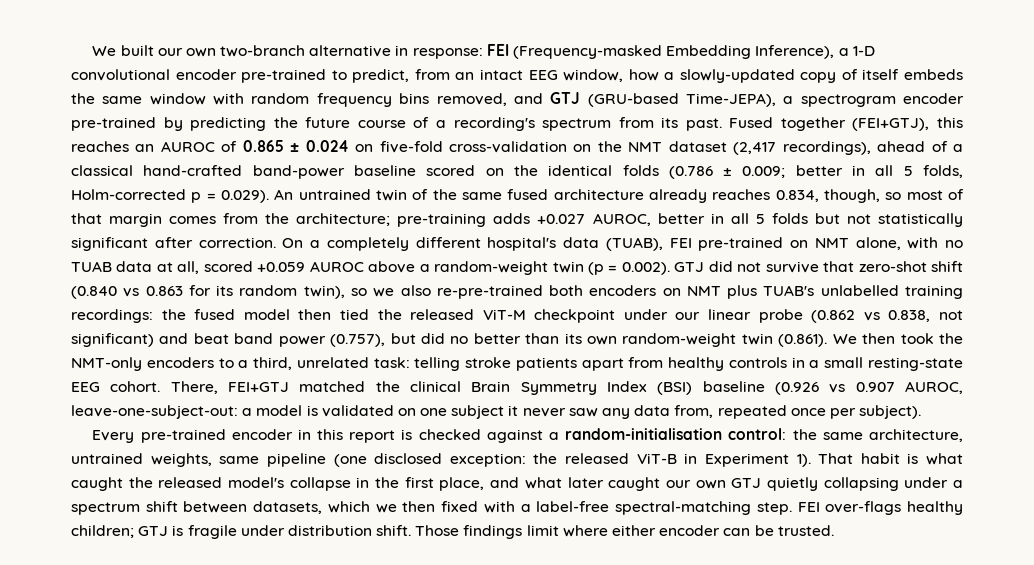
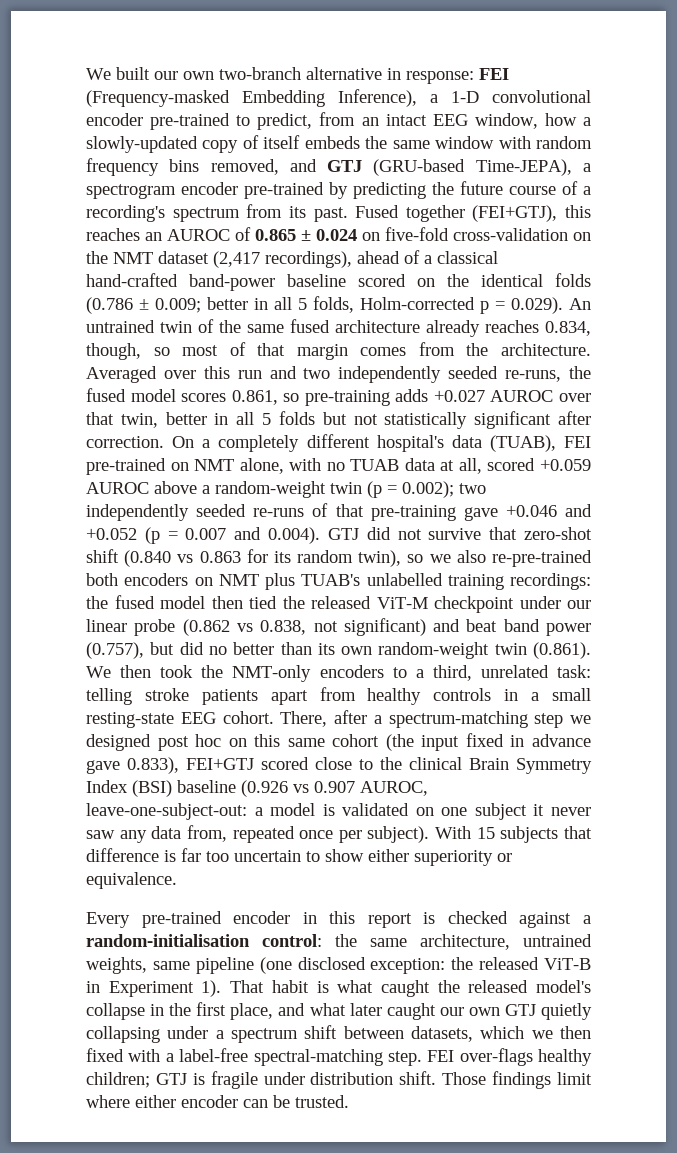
- better in all 5 folds, Holm-corrected p = 0.029). An untrained twin of the same fused architecture already reaches 0.834, though, so most of that margin comes from the architecture; pre-training adds +0.027 AUROC, better in all 5 folds but not statistically significant after correction.
+ better in all 5 folds, Holm-corrected p = 0.029). An untrained twin of the same fused architecture already reaches 0.834, though, so most of that margin comes from the architecture. Averaged over this run and two independently seeded re-runs, the fused model scores 0.861, so pre-training adds +0.027 AUROC over that twin, better in all 5 folds but not statistically significant after correction.
- On a completely different hospital's data (TUAB), FEI pre-trained on NMT alone, with no TUAB data at all, scored +0.059 AUROC above a random-weight twin (p = 0.002). GTJ did not survive that zero-shot shift (0.840 vs 0.863 for its random twin), so we also re-pre-trained both encoders on NMT plus TUAB's unlabelled training recordings:
+ On a completely different hospital's data (TUAB), FEI pre-trained on NMT alone, with no TUAB data at all, scored +0.059 AUROC above a random-weight twin (p = 0.002); two independently seeded re-runs of that pre-training gave +0.046 and +0.052 (p = 0.007 and 0.004). GTJ did not survive that zero-shot shift (0.840 vs 0.863 for its random twin), so we also re-pre-trained both encoders on NMT plus TUAB's unlabelled training recordings:
- There, FEI+GTJ matched the clinical Brain Symmetry Index (BSI) baseline (0.926 vs 0.907 AUROC, leave-one-subject-out: a model is validated on one subject it never saw any data from, repeated once per subject).
+ There, after a spectrum-matching step we designed post hoc on this same cohort (the input fixed in advance gave 0.833), FEI+GTJ scored close to the clinical Brain Symmetry Index (BSI) baseline (0.926 vs 0.907 AUROC, leave-one-subject-out: a model is validated on one subject it never saw any data from, repeated once per subject). With 15 subjects that difference is far too uncertain to show either superiority or equivalence.

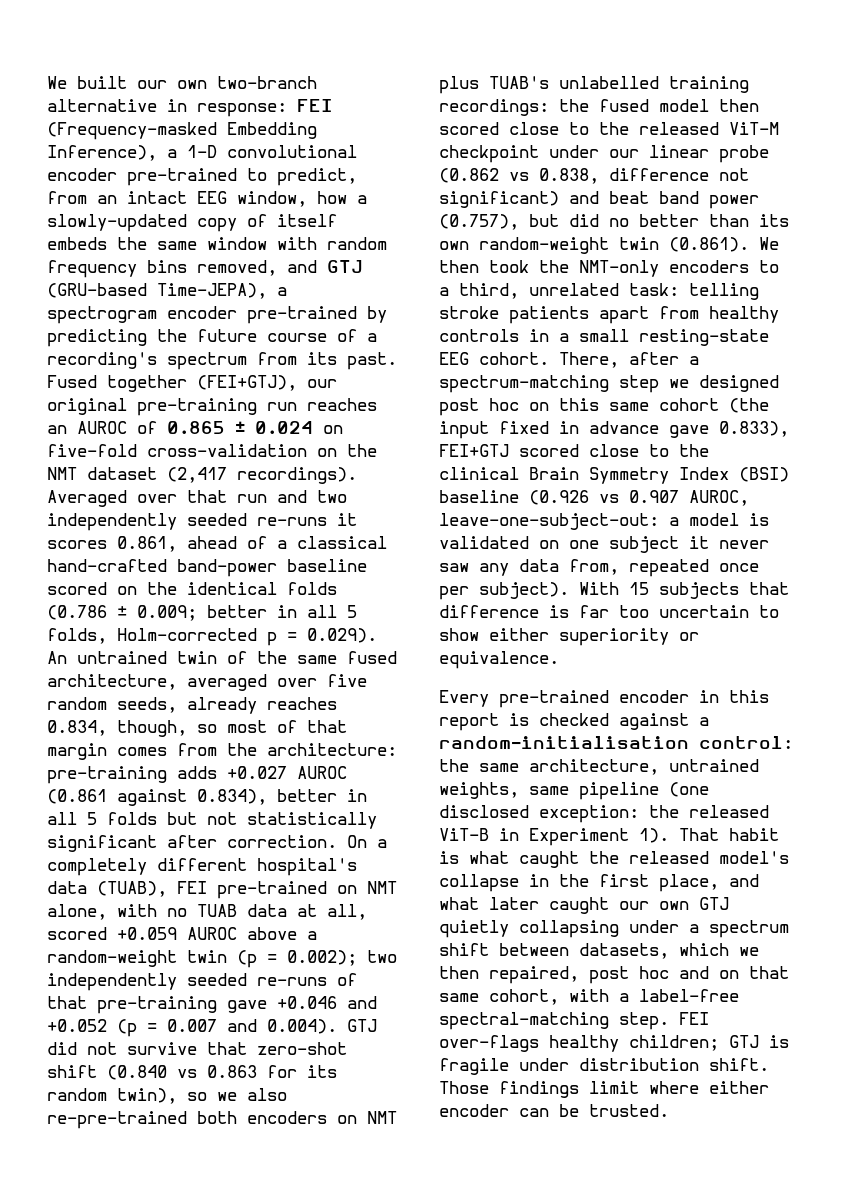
- Fused together (FEI+GTJ), this reaches an AUROC of 0.865 ± 0.024 on five-fold cross-validation on the NMT dataset (2,417 recordings), ahead of a classical hand-crafted band-power baseline scored on the identical folds (0.786 ± 0.009;
+ Fused together (FEI+GTJ), our original pre-training run reaches an AUROC of 0.865 ± 0.024 on five-fold cross-validation on the NMT dataset (2,417 recordings). Averaged over that run and two independently seeded re-runs it scores 0.861, ahead of a classical hand-crafted band-power baseline scored on the identical folds (0.786 ± 0.009;
- better in all 5 folds, Holm-corrected p = 0.029). An untrained twin of the same fused architecture already reaches 0.834, though, so most of that margin comes from the architecture. Averaged over this run and two independently seeded re-runs, the fused model scores 0.861, so pre-training adds +0.027 AUROC over that twin, better in all 5 folds but not statistically significant after correction.
+ better in all 5 folds, Holm-corrected p = 0.029). An untrained twin of the same fused architecture, averaged over five random seeds, already reaches 0.834, though, so most of that margin comes from the architecture: pre-training adds +0.027 AUROC (0.861 against 0.834), better in all 5 folds but not statistically significant after correction.
- the fused model then tied the released ViT-M checkpoint under our linear probe (0.862 vs 0.838, not significant) and beat band power (0.757), but did no better than its own random-weight twin (0.861). We then took the NMT-only encoders to a third, unrelated task:
+ the fused model then scored close to the released ViT-M checkpoint under our linear probe (0.862 vs 0.838, difference not significant) and beat band power (0.757), but did no better than its own random-weight twin (0.861). We then took the NMT-only encoders to a third, unrelated task:
- That habit is what caught the released model's collapse in the first place, and what later caught our own GTJ quietly collapsing under a spectrum shift between datasets, which we then fixed with a label-free spectral-matching step.
+ That habit is what caught the released model's collapse in the first place, and what later caught our own GTJ quietly collapsing under a spectrum shift between datasets, which we then repaired, post hoc and on that same cohort, with a label-free spectral-matching step.

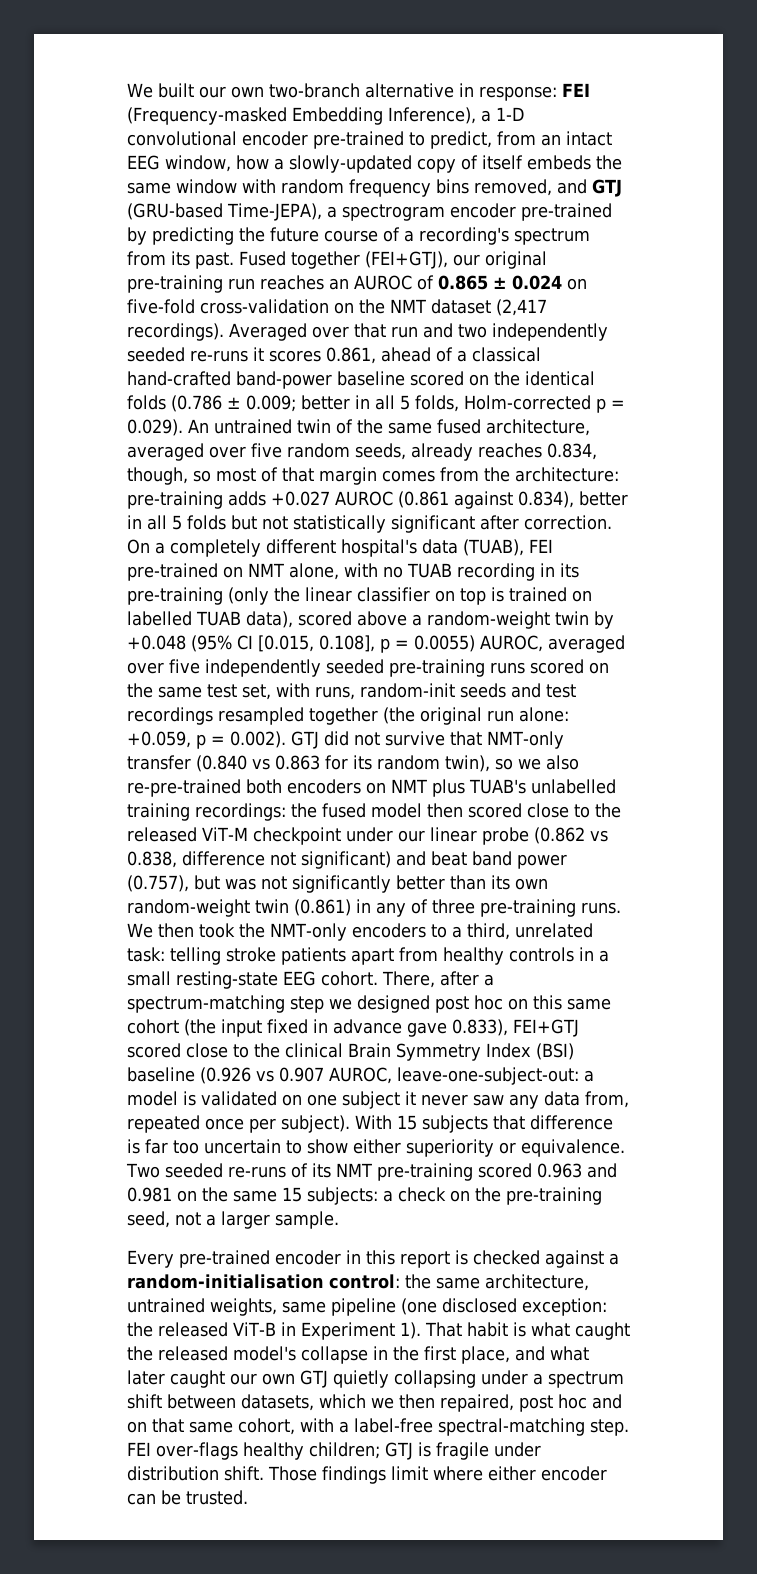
- On a completely different hospital's data (TUAB), FEI pre-trained on NMT alone, with no TUAB data at all, scored +0.059 AUROC above a random-weight twin (p = 0.002); two independently seeded re-runs of that pre-training gave +0.046 and +0.052 (p = 0.007 and 0.004). GTJ did not survive that zero-shot shift (0.840 vs 0.863 for its random twin), so we also re-pre-trained both encoders on NMT plus TUAB's unlabelled training recordings:
+ On a completely different hospital's data (TUAB), FEI pre-trained on NMT alone, with no TUAB recording in its pre-training (only the linear classifier on top is trained on labelled TUAB data), scored above a random-weight twin by +0.048 (95% CI [0.015, 0.108], p = 0.0055) AUROC, averaged over five independently seeded pre-training runs scored on the same test set, with runs, random-init seeds and test recordings resampled together (the original run alone: +0.059, p = 0.002). GTJ did not survive that NMT-only transfer (0.840 vs 0.863 for its random twin), so we also re-pre-trained both encoders on NMT plus TUAB's unlabelled training recordings:
- the fused model then scored close to the released ViT-M checkpoint under our linear probe (0.862 vs 0.838, difference not significant) and beat band power (0.757), but did no better than its own random-weight twin (0.861). We then took the NMT-only encoders to a third, unrelated task:
+ the fused model then scored close to the released ViT-M checkpoint under our linear probe (0.862 vs 0.838, difference not significant) and beat band power (0.757), but was not significantly better than its own random-weight twin (0.861) in any of three pre-training runs. We then took the NMT-only encoders to a third, unrelated task:
+ Two seeded re-runs of its NMT pre-training scored 0.963 and 0.981 on the same 15 subjects: a check on the pre-training seed, not a larger sample.

